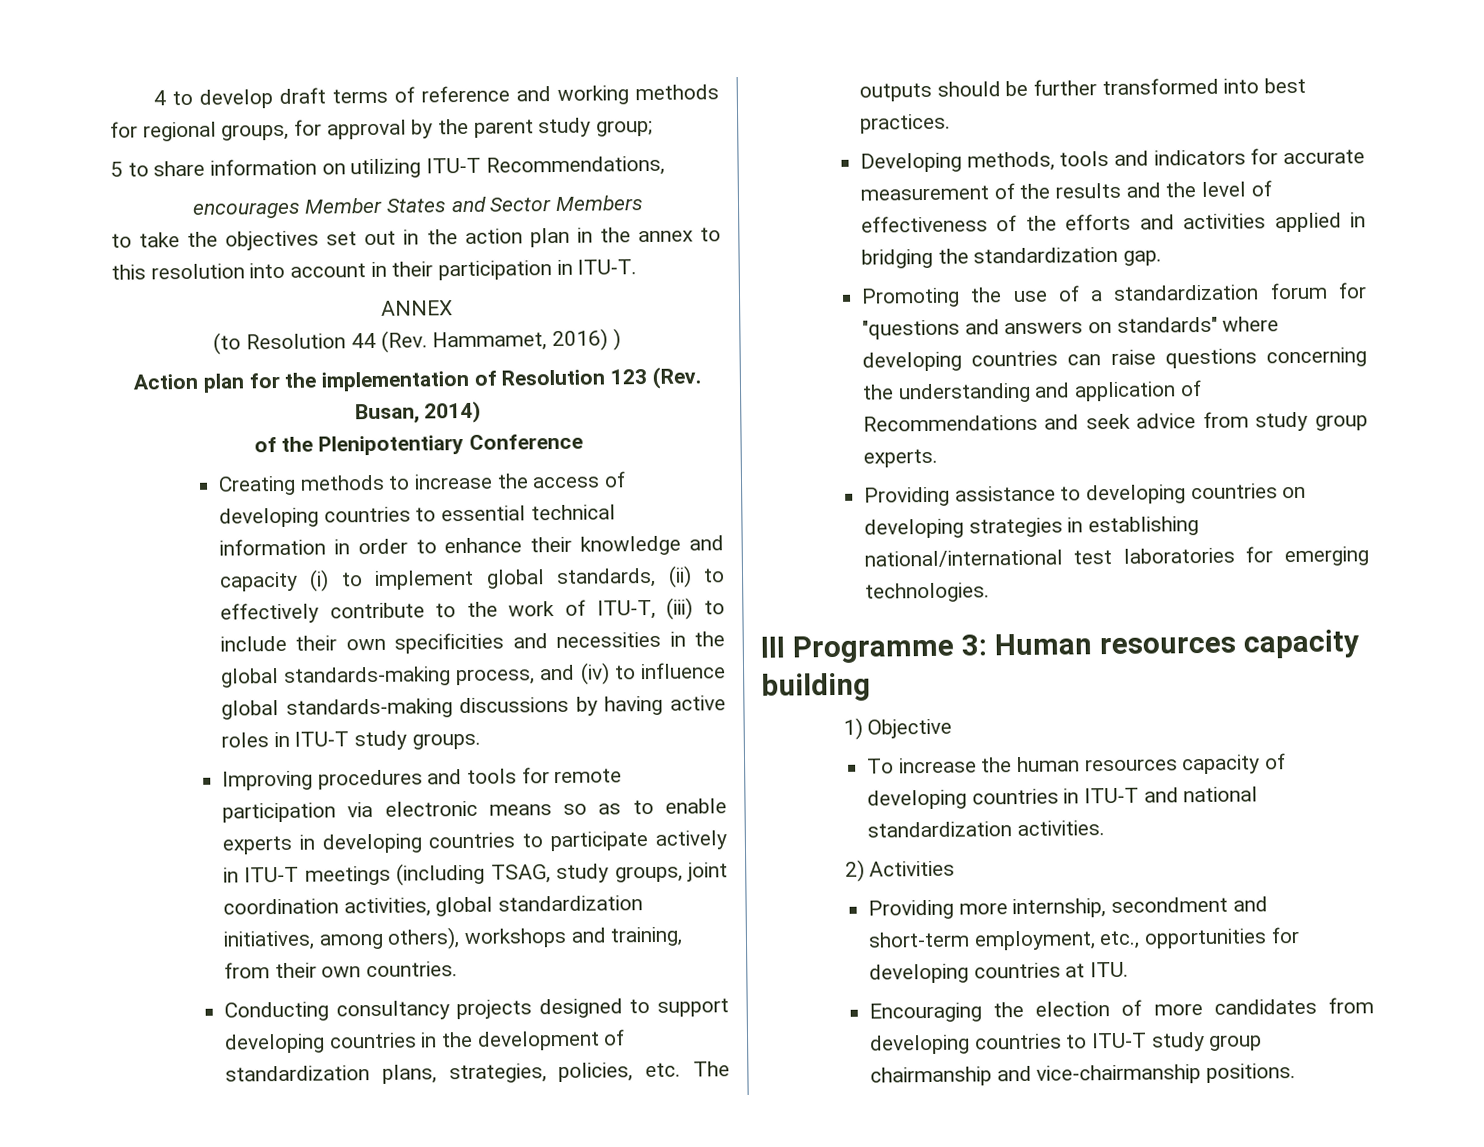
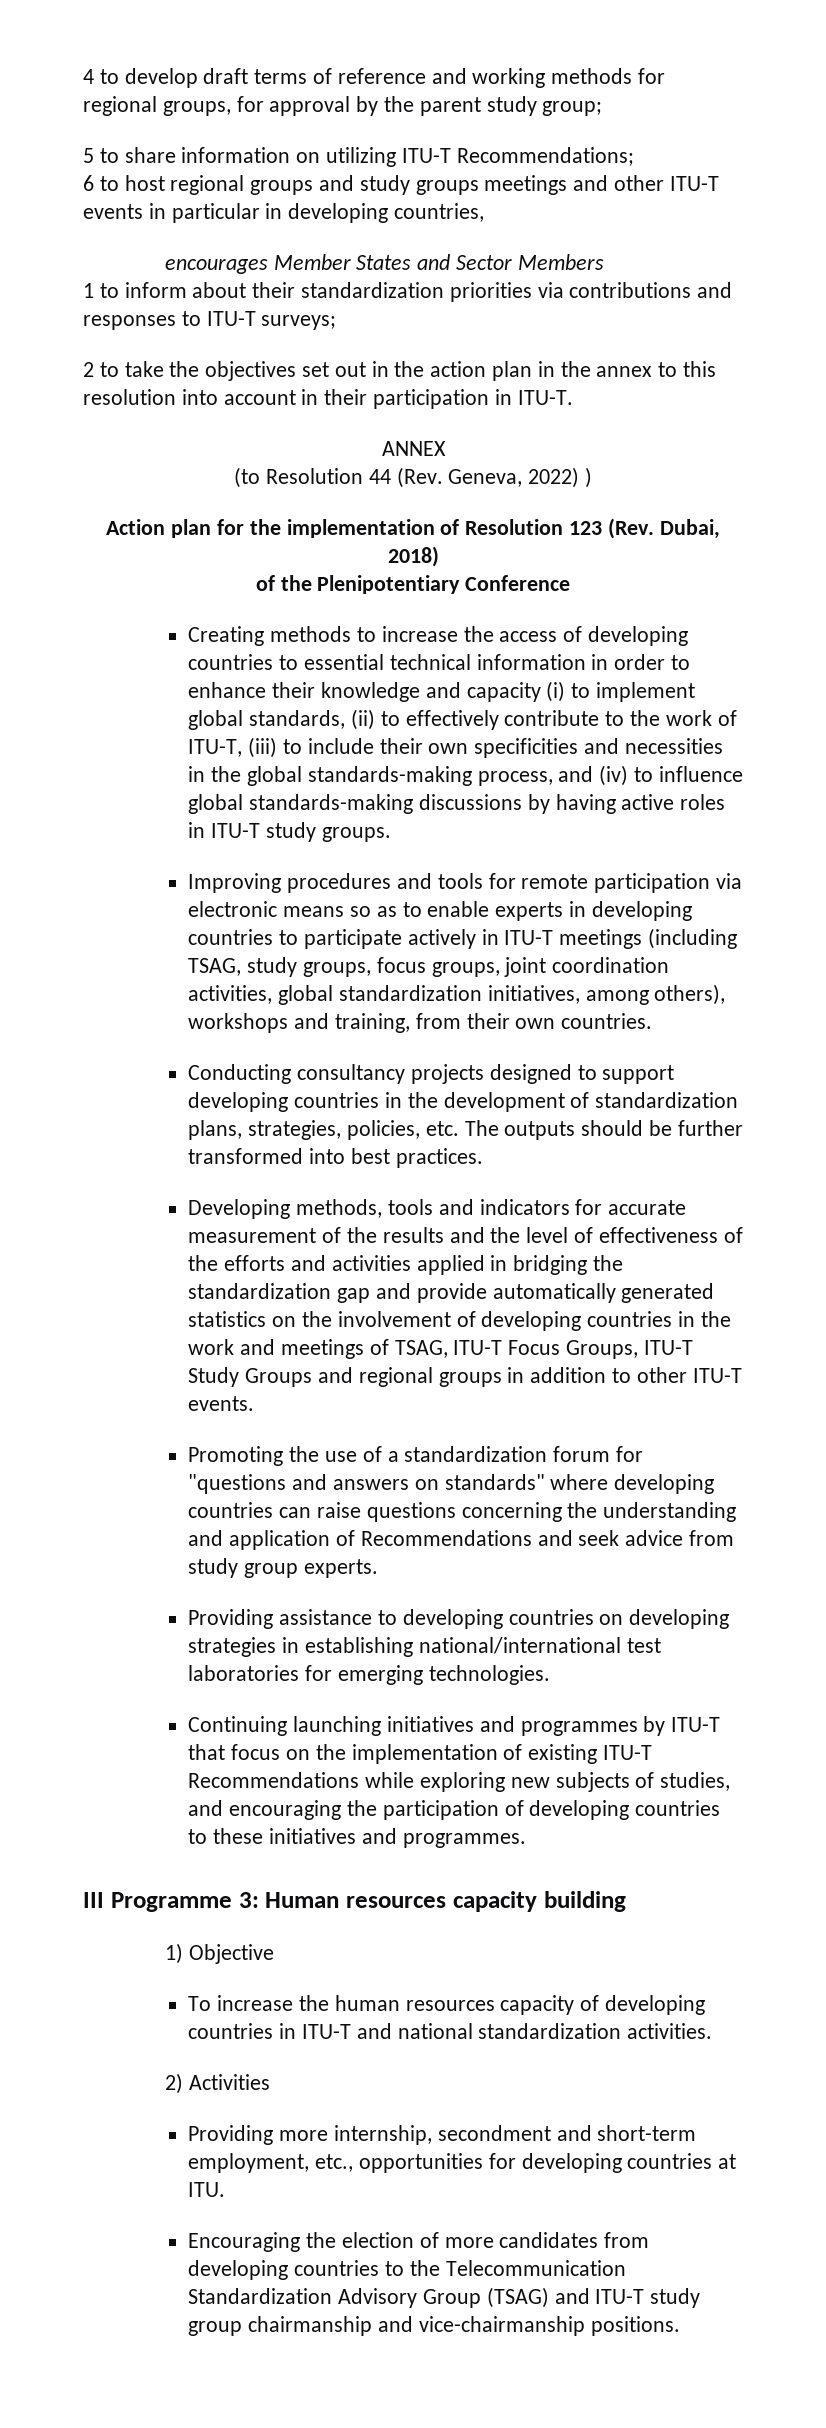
- 5 to share information on utilizing ITU-T Recommendations,
+ 5 to share information on utilizing ITU-T Recommendations;
+ 6 to host regional groups and study groups meetings and other ITU-T events in particular in developing countries,
- to take the objectives set out in the action plan in the annex to this resolution into account in their participation in ITU-T.
+ 1 to inform about their standardization priorities via contributions and responses to ITU-T surveys;
+ 2 to take the objectives set out in the action plan in the annex to this resolution into account in their participation in ITU-T.
- (to Resolution 44 (Rev. Hammamet, 2016) )
+ (to Resolution 44 (Rev. Geneva, 2022) )
- Action plan for the implementation of Resolution 123 (Rev. Busan, 2014)
+ Action plan for the implementation of Resolution 123 (Rev. Dubai, 2018)
- Improving procedures and tools for remote participation via electronic means so as to enable experts in developing countries to participate actively in ITU-T meetings (including TSAG, study groups, joint coordination activities, global standardization initiatives, among others), workshops and training, from their own countries.
+ Improving procedures and tools for remote participation via electronic means so as to enable experts in developing countries to participate actively in ITU-T meetings (including TSAG, study groups, focus groups, joint coordination activities, global standardization initiatives, among others), workshops and training, from their own countries.
- Developing methods, tools and indicators for accurate measurement of the results and the level of effectiveness of the efforts and activities applied in bridging the standardization gap.
+ Developing methods, tools and indicators for accurate measurement of the results and the level of effectiveness of the efforts and activities applied in bridging the standardization gap and provide automatically generated statistics on the involvement of developing countries in the work and meetings of TSAG, ITU-T Focus Groups, ITU-T Study Groups and regional groups in addition to other ITU-T events.
+ Continuing launching initiatives and programmes by ITU-T that focus on the implementation of existing ITU-T Recommendations while exploring new subjects of studies, and encouraging the participation of developing countries to these initiatives and programmes.
- Encouraging the election of more candidates from developing countries to ITU-T study group chairmanship and vice-chairmanship positions.
+ Encouraging the election of more candidates from developing countries to the Telecommunication Standardization Advisory Group (TSAG) and ITU-T study group chairmanship and vice-chairmanship positions.

